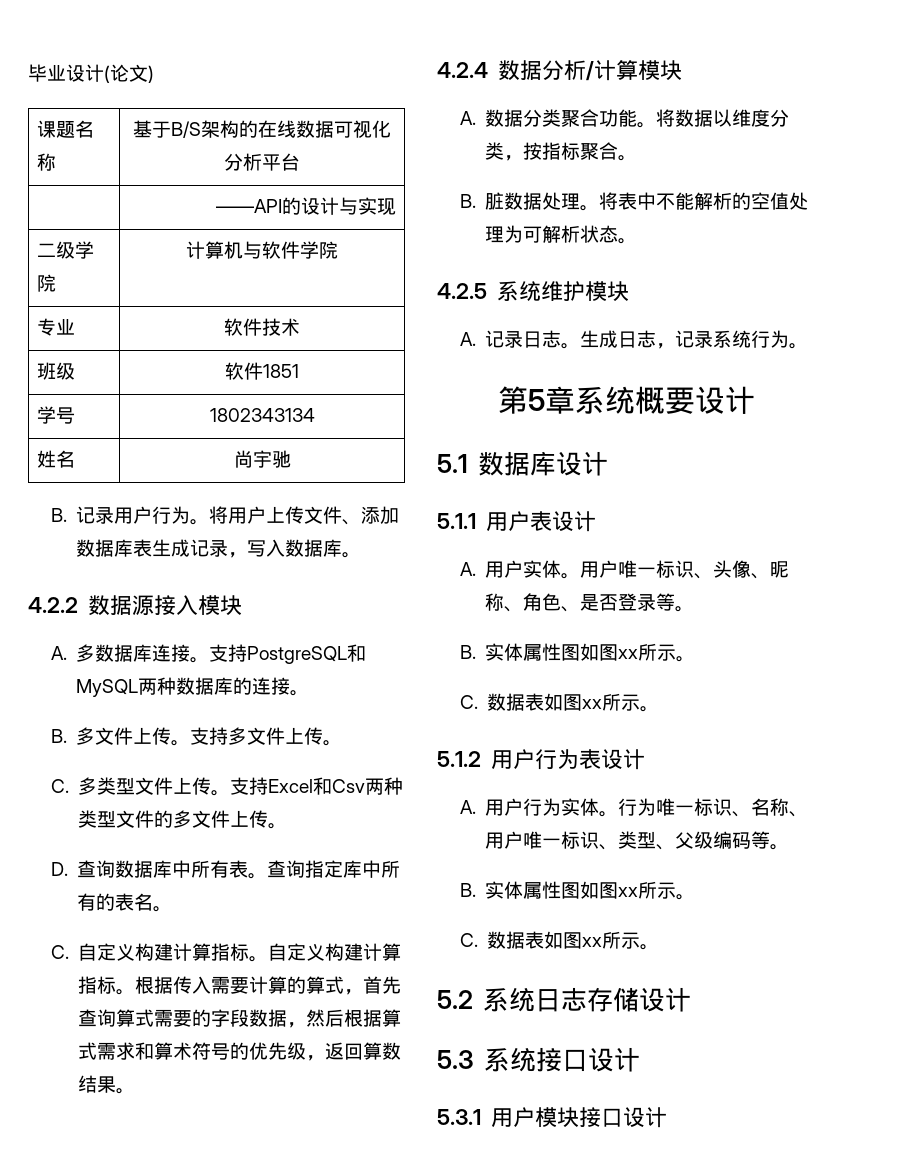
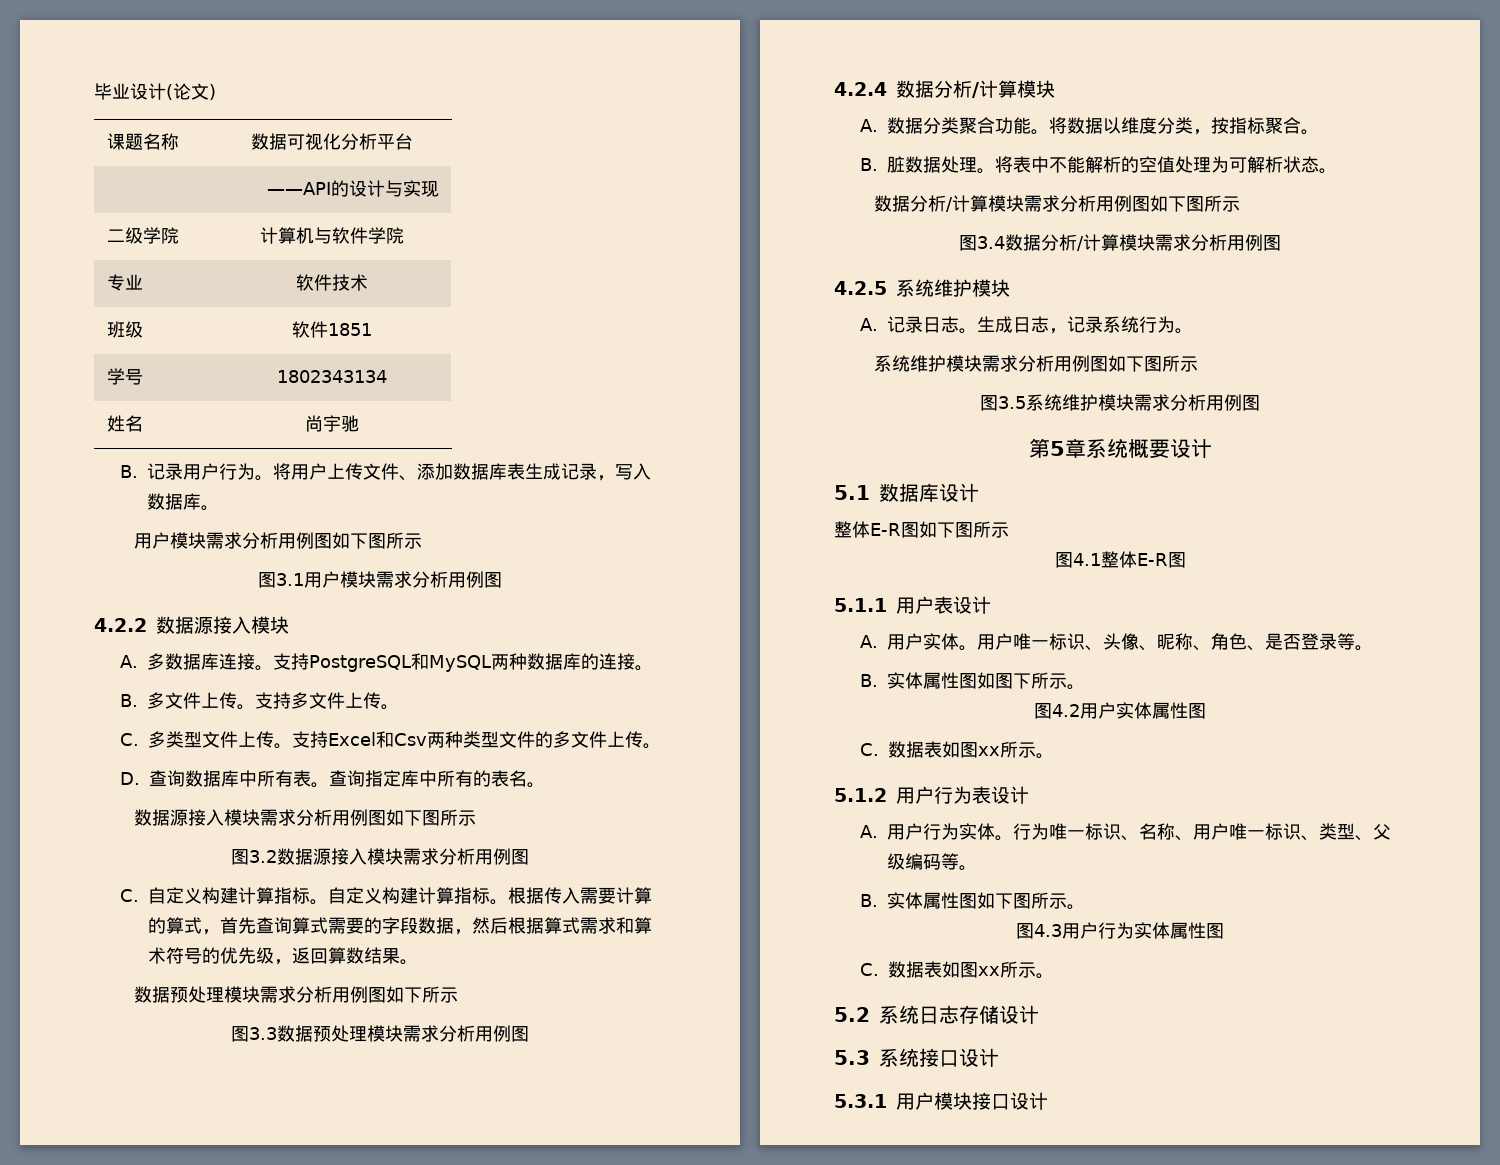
- 课题名称 | 基于B/S架构的在线数据可视化分析平台
+ 课题名称 | 数据可视化分析平台
+ 用户模块需求分析用例图如下图所示
+ 图3.1用户模块需求分析用例图
+ 数据源接入模块需求分析用例图如下图所示
+ 图3.2数据源接入模块需求分析用例图
+ 数据预处理模块需求分析用例图如下所示
+ 图3.3数据预处理模块需求分析用例图
+ 数据分析/计算模块需求分析用例图如下图所示
+ 图3.4数据分析/计算模块需求分析用例图
+ 系统维护模块需求分析用例图如下图所示
+ 图3.5系统维护模块需求分析用例图
+ 整体E-R图如下图所示
+ 图4.1整体E-R图
  用户唯一标识、头像、昵称、角色、是否登录等。
- B.实体属性图如图xx所示。
+ B.实体属性图如图下所示。
+ 图4.2用户实体属性图
  行为唯一标识、名称、用户唯一标识、类型、父级编码等。
- B.实体属性图如图xx所示。
+ B.实体属性图如下图所示。
+ 图4.3用户行为实体属性图

